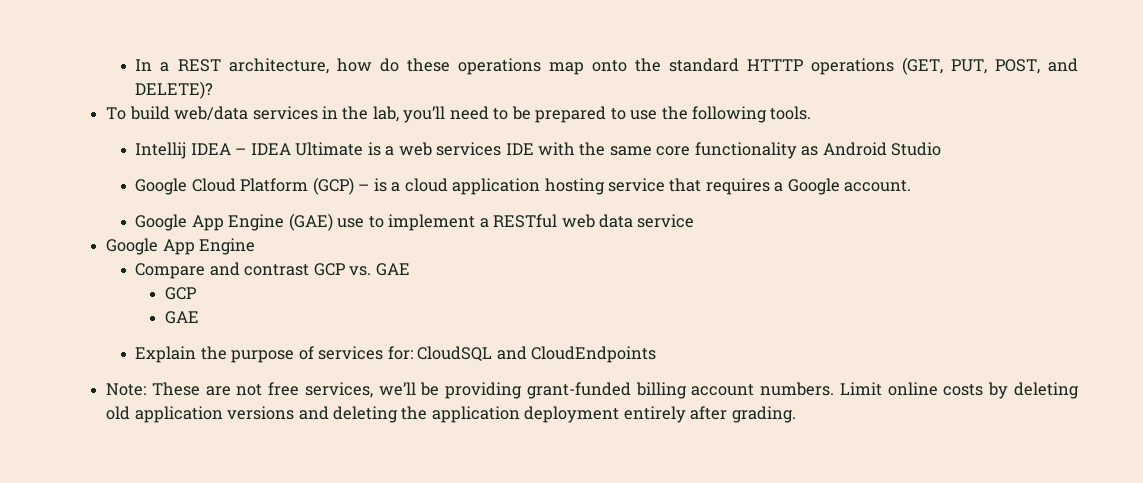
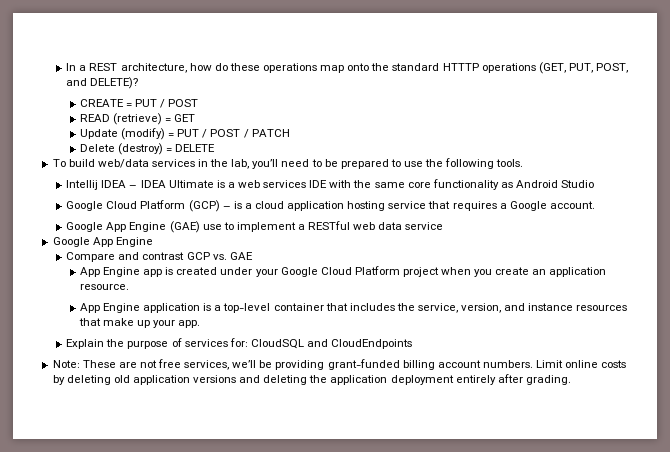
+ CREATE = PUT / POST
+ READ (retrieve) = GET
+ Update (modify) = PUT / POST / PATCH
+ Delete (destroy) = DELETE
  Compare and contrast GCP vs. GAE
- GCP
- GAE
+ App Engine app is created under your Google Cloud Platform project when you create an application resource.
+ App Engine application is a top-level container that includes the service, version, and instance resources that make up your app.

